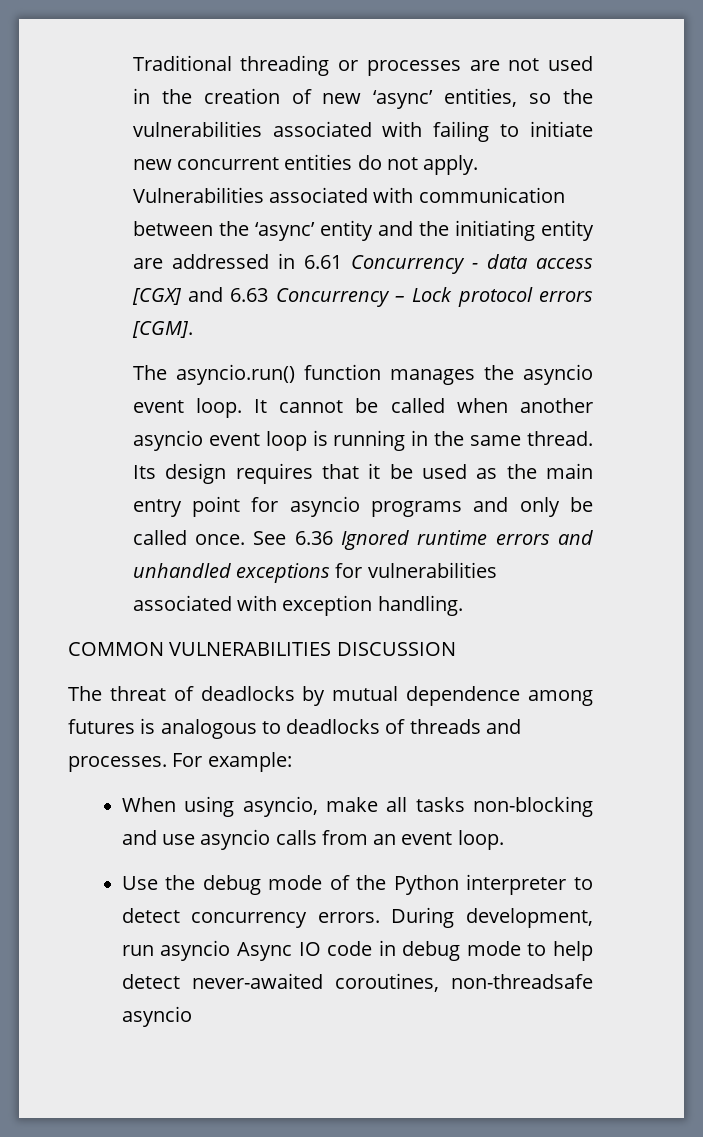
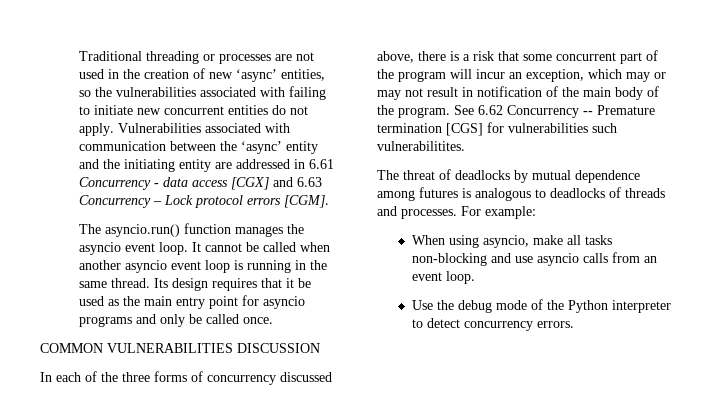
- Its design requires that it be used as the main entry point for asyncio programs and only be called once. See 6.36 Ignored runtime errors and unhandled exceptions for vulnerabilities associated with exception handling.
+ Its design requires that it be used as the main entry point for asyncio programs and only be called once.
  COMMON VULNERABILITIES DISCUSSION
+ In each of the three forms of concurrency discussed above, there is a risk that some concurrent part of the program will incur an exception, which may or may not result in notification of the main body of the program. See 6.62 Concurrency -- Premature termination [CGS] for vulnerabilities such vulnerabilitites.
- During development, run asyncio Async IO code in debug mode to help detect never-awaited coroutines, non-threadsafe asyncio

